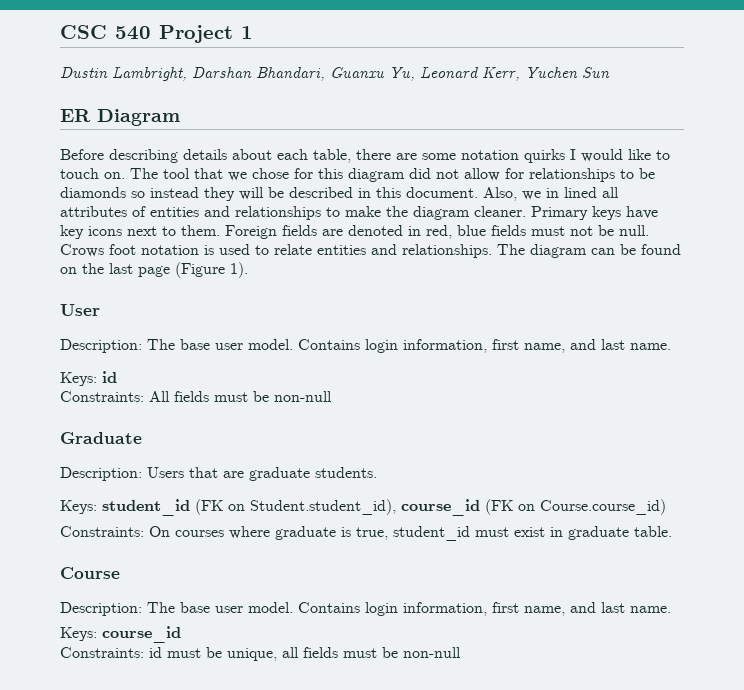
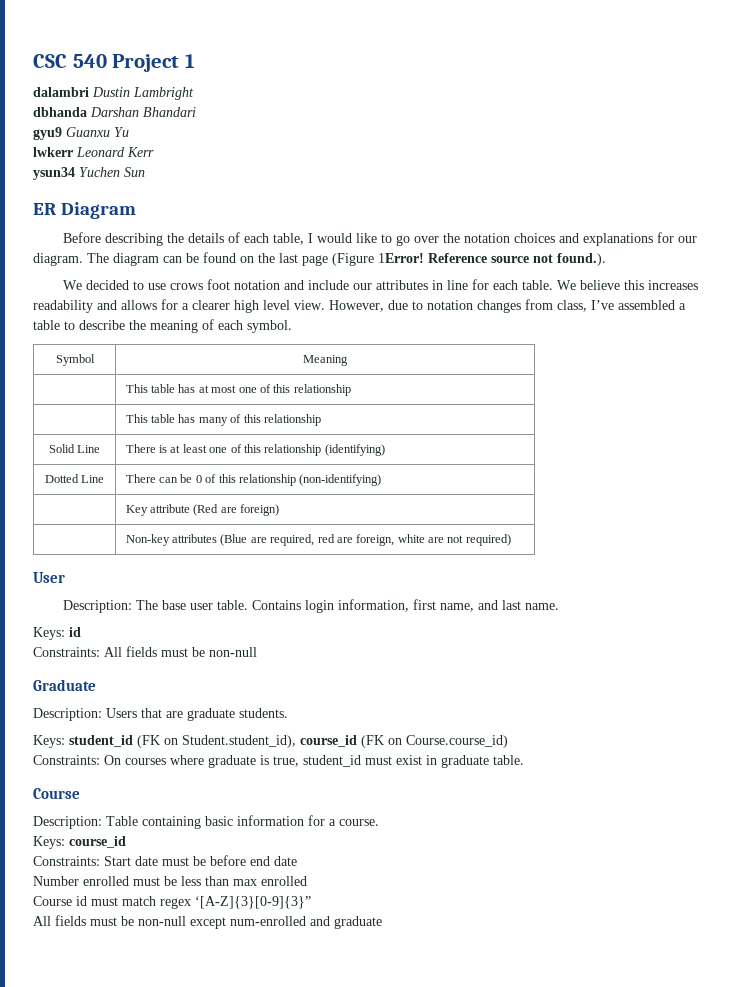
- Dustin Lambright, Darshan Bhandari, Guanxu Yu, Leonard Kerr, Yuchen Sun
+ dalambri Dustin Lambright
+ dbhanda Darshan Bhandari
+ gyu9 Guanxu Yu
+ lwkerr Leonard Kerr
+ ysun34 Yuchen Sun
- Before describing details about each table, there are some notation quirks I would like to touch on. The tool that we chose for this diagram did not allow for relationships to be diamonds so instead they will be described in this document. Also, we in lined all attributes of entities and relationships to make the diagram cleaner. Primary keys have key icons next to them. Foreign fields are denoted in red, blue fields must not be null. Crows foot notation is used to relate entities and relationships.
+ Before describing the details of each table, I would like to go over the notation choices and explanations for our diagram.
- The diagram can be found on the last page (Figure 1).
+ The diagram can be found on the last page (Figure 1Error! Reference source not found.).
+ We decided to use crows foot notation and include our attributes in line for each table. We believe this increases readability and allows for a clearer high level view. However, due to notation changes from class, I’ve assembled a table to describe the meaning of each symbol.
+ Symbol | Meaning
+ | This table has at most one of this relationship
+ | This table has many of this relationship
+ Solid Line | There is at least one of this relationship (identifying)
+ Dotted Line | There can be 0 of this relationship (non-identifying)
+ | Key attribute (Red are foreign)
+ | Non-key attributes (Blue are required, red are foreign, white are not required)
  User
- Description: The base user model.
+ Description: The base user table.
  Constraints: On courses where graduate is true, student_id must exist in graduate table.
  Course
- Description: The base user model. Contains login information, first name, and last name.
+ Description: Table containing basic information for a course.
  Keys: course_id
- Constraints: id must be unique, all fields must be non-null
+ Constraints: Start date must be before end date
+ Number enrolled must be less than max enrolled
+ Course id must match regex ‘[A-Z]{3}[0-9]{3}”
+ All fields must be non-null except num-enrolled and graduate

